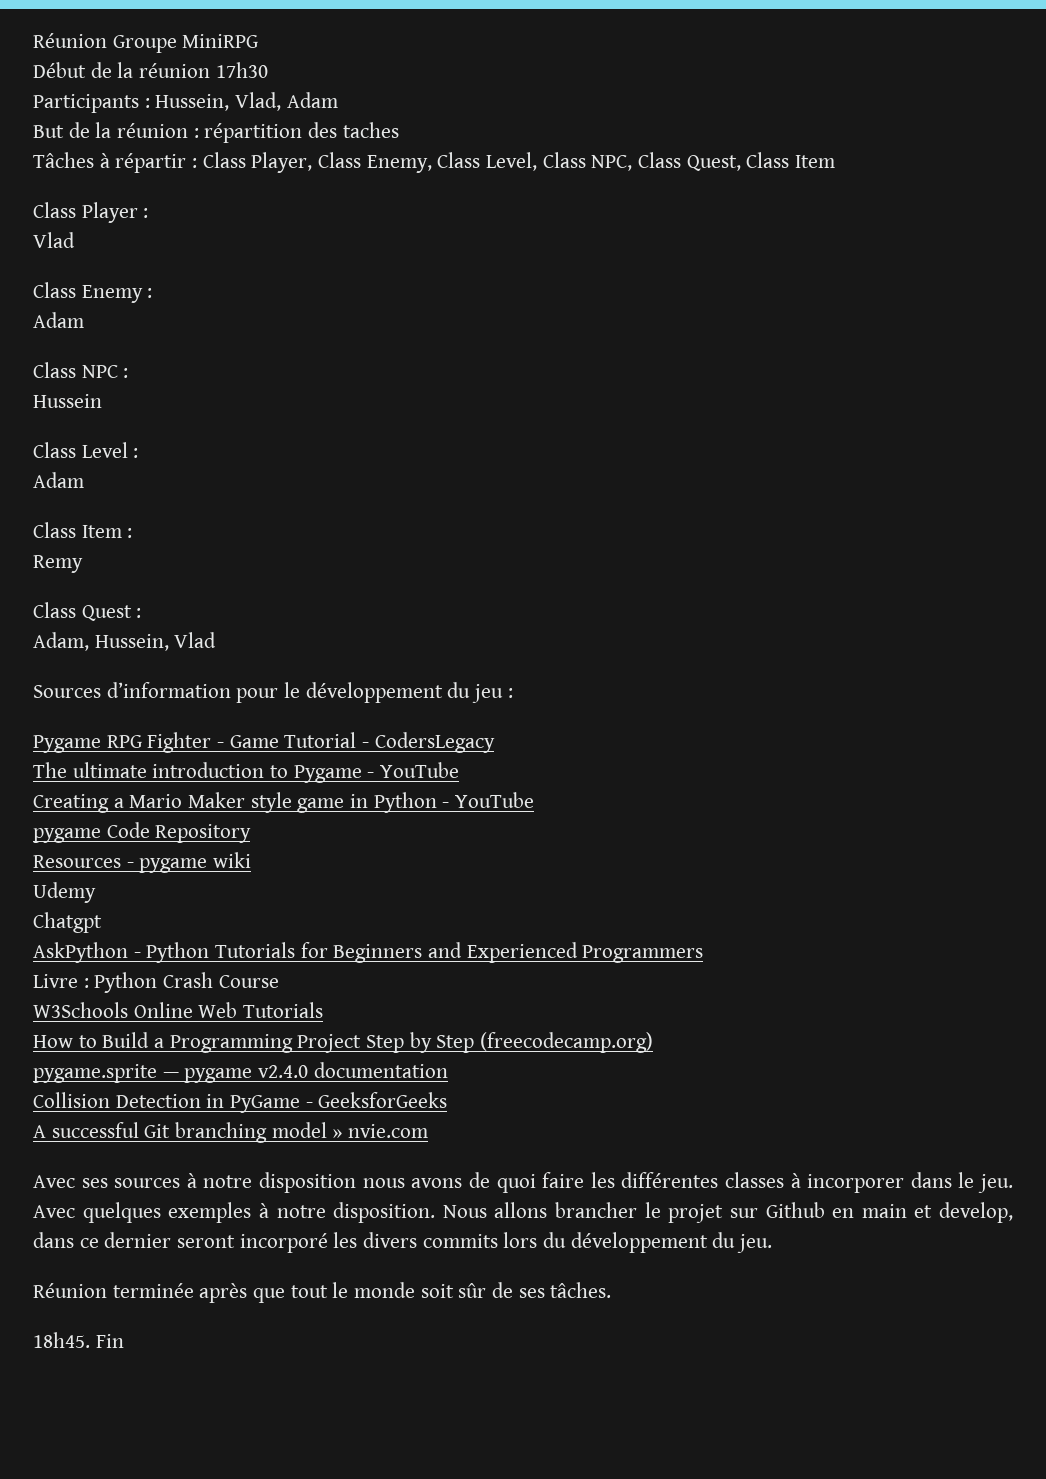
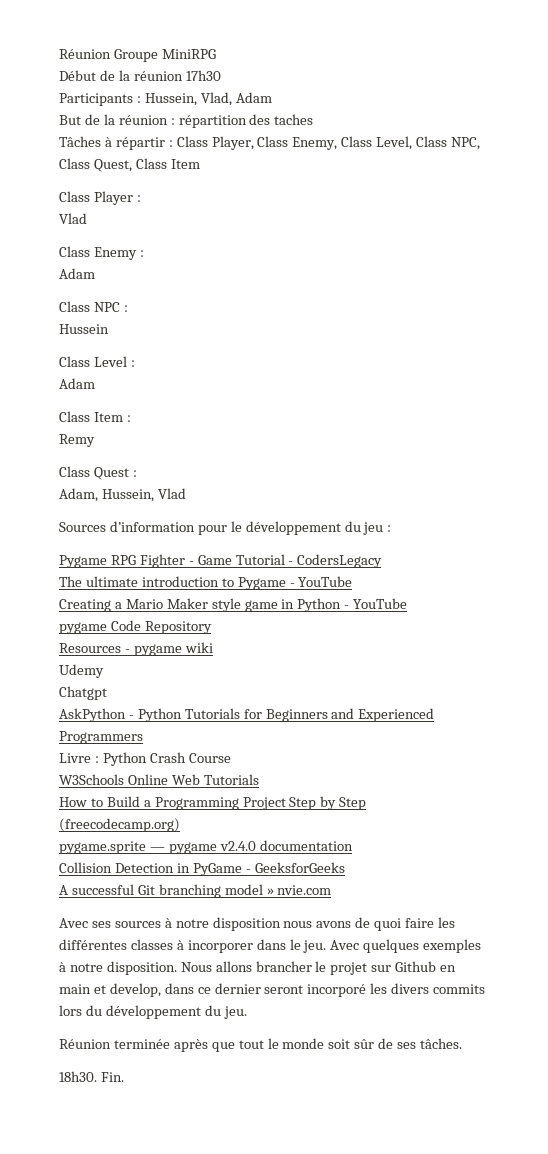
- 18h45. Fin
+ 18h30. Fin.

